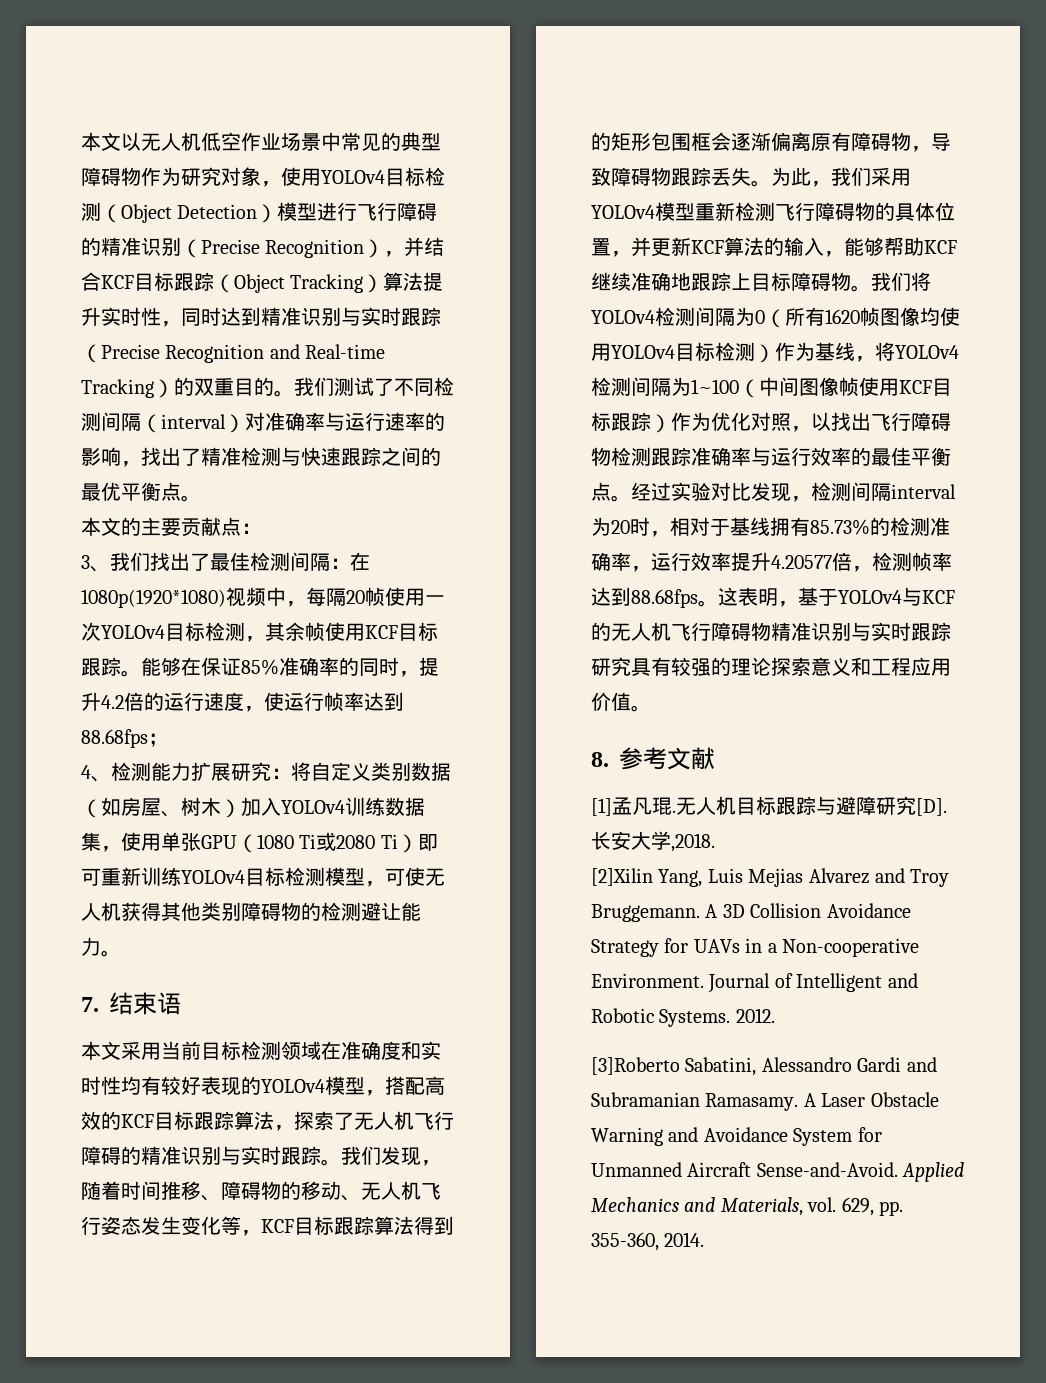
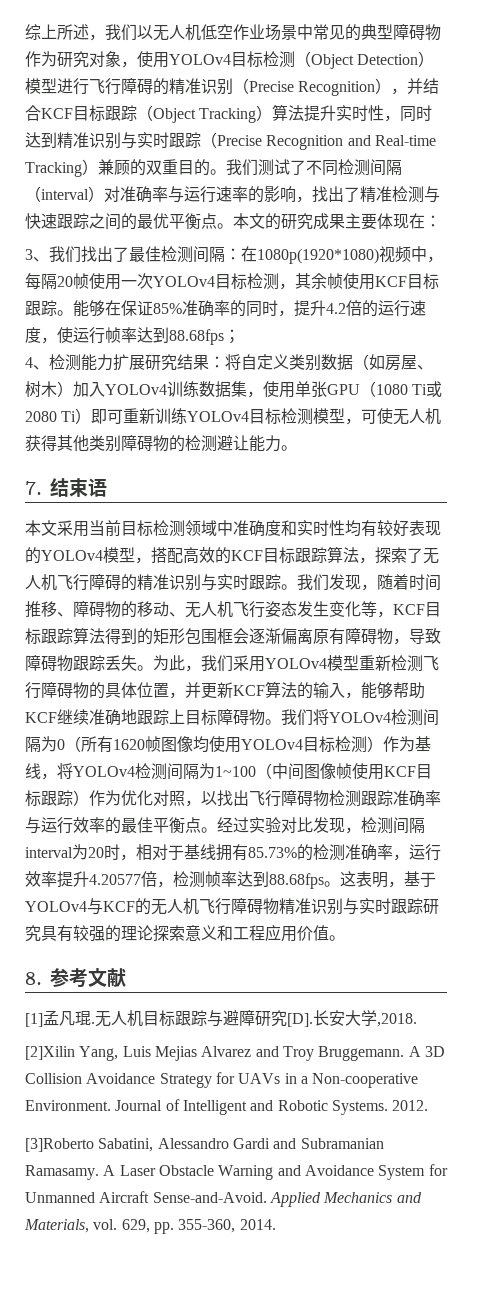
- 本文以无人机低空作业场景中常见的典型障碍物作为研究对象，使用YOLOv4目标检测（Object Detection）模型进行飞行障碍的精准识别（Precise Recognition），并结合KCF目标跟踪（Object Tracking）算法提升实时性，同时达到精准识别与实时跟踪（Precise Recognition and Real-time Tracking）的双重目的。
+ 综上所述，我们以无人机低空作业场景中常见的典型障碍物作为研究对象，使用YOLOv4目标检测（Object Detection）模型进行飞行障碍的精准识别（Precise Recognition），并结合KCF目标跟踪（Object Tracking）算法提升实时性，同时达到精准识别与实时跟踪（Precise Recognition and Real-time Tracking）兼顾的双重目的。
- 我们测试了不同检测间隔（interval）对准确率与运行速率的影响，找出了精准检测与快速跟踪之间的最优平衡点。
- 本文的主要贡献点：
+ 我们测试了不同检测间隔（interval）对准确率与运行速率的影响，找出了精准检测与快速跟踪之间的最优平衡点。本文的研究成果主要体现在：
- 4、检测能力扩展研究：将自定义类别数据（如房屋、树木）加入YOLOv4训练数据集，使用单张GPU（1080 Ti或2080 Ti）即可重新训练YOLOv4目标检测模型，可使无人机获得其他类别障碍物的检测避让能力。
+ 4、检测能力扩展研究结果：将自定义类别数据（如房屋、树木）加入YOLOv4训练数据集，使用单张GPU（1080 Ti或2080 Ti）即可重新训练YOLOv4目标检测模型，可使无人机获得其他类别障碍物的检测避让能力。
- 本文采用当前目标检测领域在准确度和实时性均有较好表现的YOLOv4模型，搭配高效的KCF目标跟踪算法，探索了无人机飞行障碍的精准识别与实时跟踪。
+ 本文采用当前目标检测领域中准确度和实时性均有较好表现的YOLOv4模型，搭配高效的KCF目标跟踪算法，探索了无人机飞行障碍的精准识别与实时跟踪。

